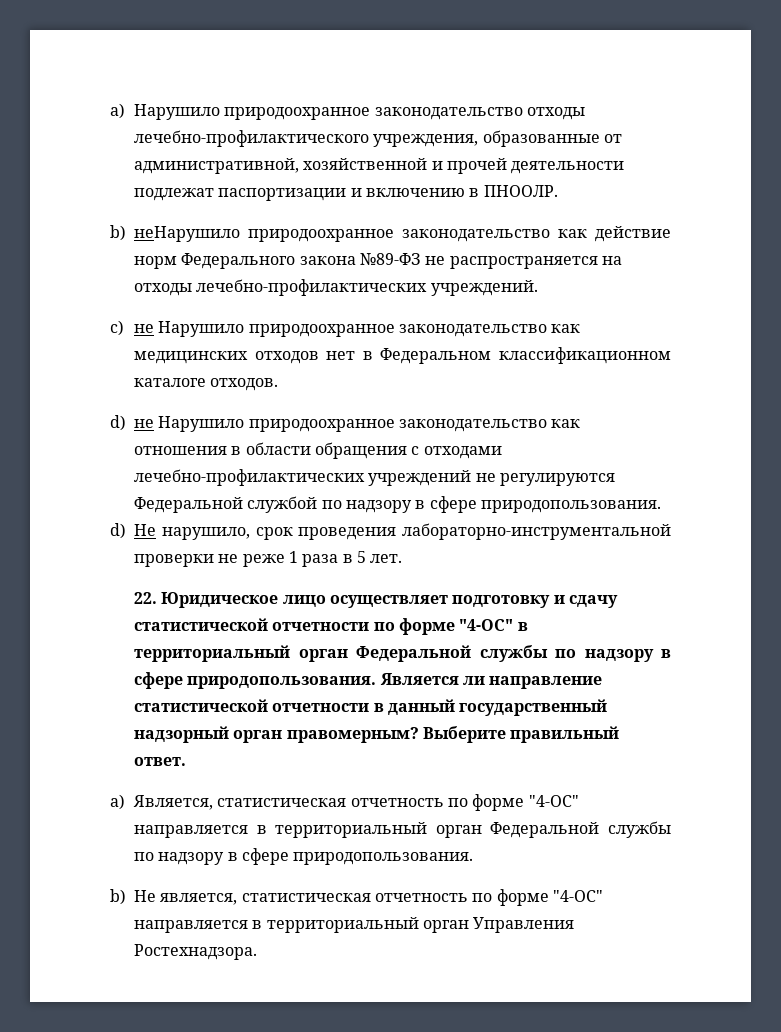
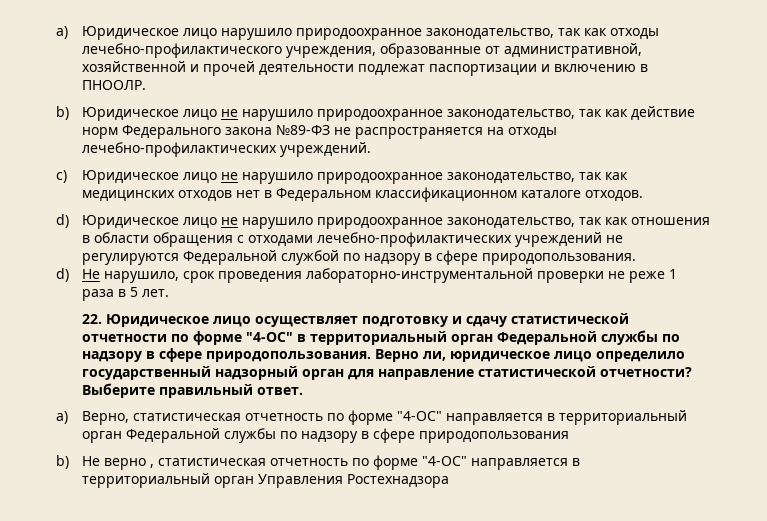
- a) Нарушило природоохранное законодательство отходы лечебно-профилактического учреждения, образованные от административной, хозяйственной и прочей деятельности подлежат паспортизации и включению в ПНООЛР.
+ a) Юридическое лицо нарушило природоохранное законодательство, так как отходы лечебно-профилактического учреждения, образованные от административной, хозяйственной и прочей деятельности подлежат паспортизации и включению в ПНООЛР.
- b) неНарушило природоохранное законодательство как действие норм Федерального закона №89-ФЗ не распространяется на отходы лечебно-профилактических учреждений.
+ b) Юридическое лицо не нарушило природоохранное законодательство, так как действие норм Федерального закона №89-ФЗ не распространяется на отходы лечебно-профилактических учреждений.
- c) не Нарушило природоохранное законодательство как медицинских отходов нет в Федеральном классификационном каталоге отходов.
+ c) Юридическое лицо не нарушило природоохранное законодательство, так как медицинских отходов нет в Федеральном классификационном каталоге отходов.
- d) не Нарушило природоохранное законодательство как отношения в области обращения с отходами лечебно-профилактических учреждений не регулируются Федеральной службой по надзору в сфере природопользования.
+ d) Юридическое лицо не нарушило природоохранное законодательство, так как отношения в области обращения с отходами лечебно-профилактических учреждений не регулируются Федеральной службой по надзору в сфере природопользования.
- Является ли направление статистической отчетности в данный государственный надзорный орган правомерным?
+ Верно ли, юридическое лицо определило государственный надзорный орган для направление статистической отчетности?
- a) Является, статистическая отчетность по форме "4-ОС" направляется в территориальный орган Федеральной службы по надзору в сфере природопользования.
+ a) Верно, статистическая отчетность по форме "4-ОС" направляется в территориальный орган Федеральной службы по надзору в сфере природопользования
- b) Не является, статистическая отчетность по форме "4-ОС" направляется в территориальный орган Управления Ростехнадзора.
+ b) Не верно , статистическая отчетность по форме "4-ОС" направляется в территориальный орган Управления Ростехнадзора

